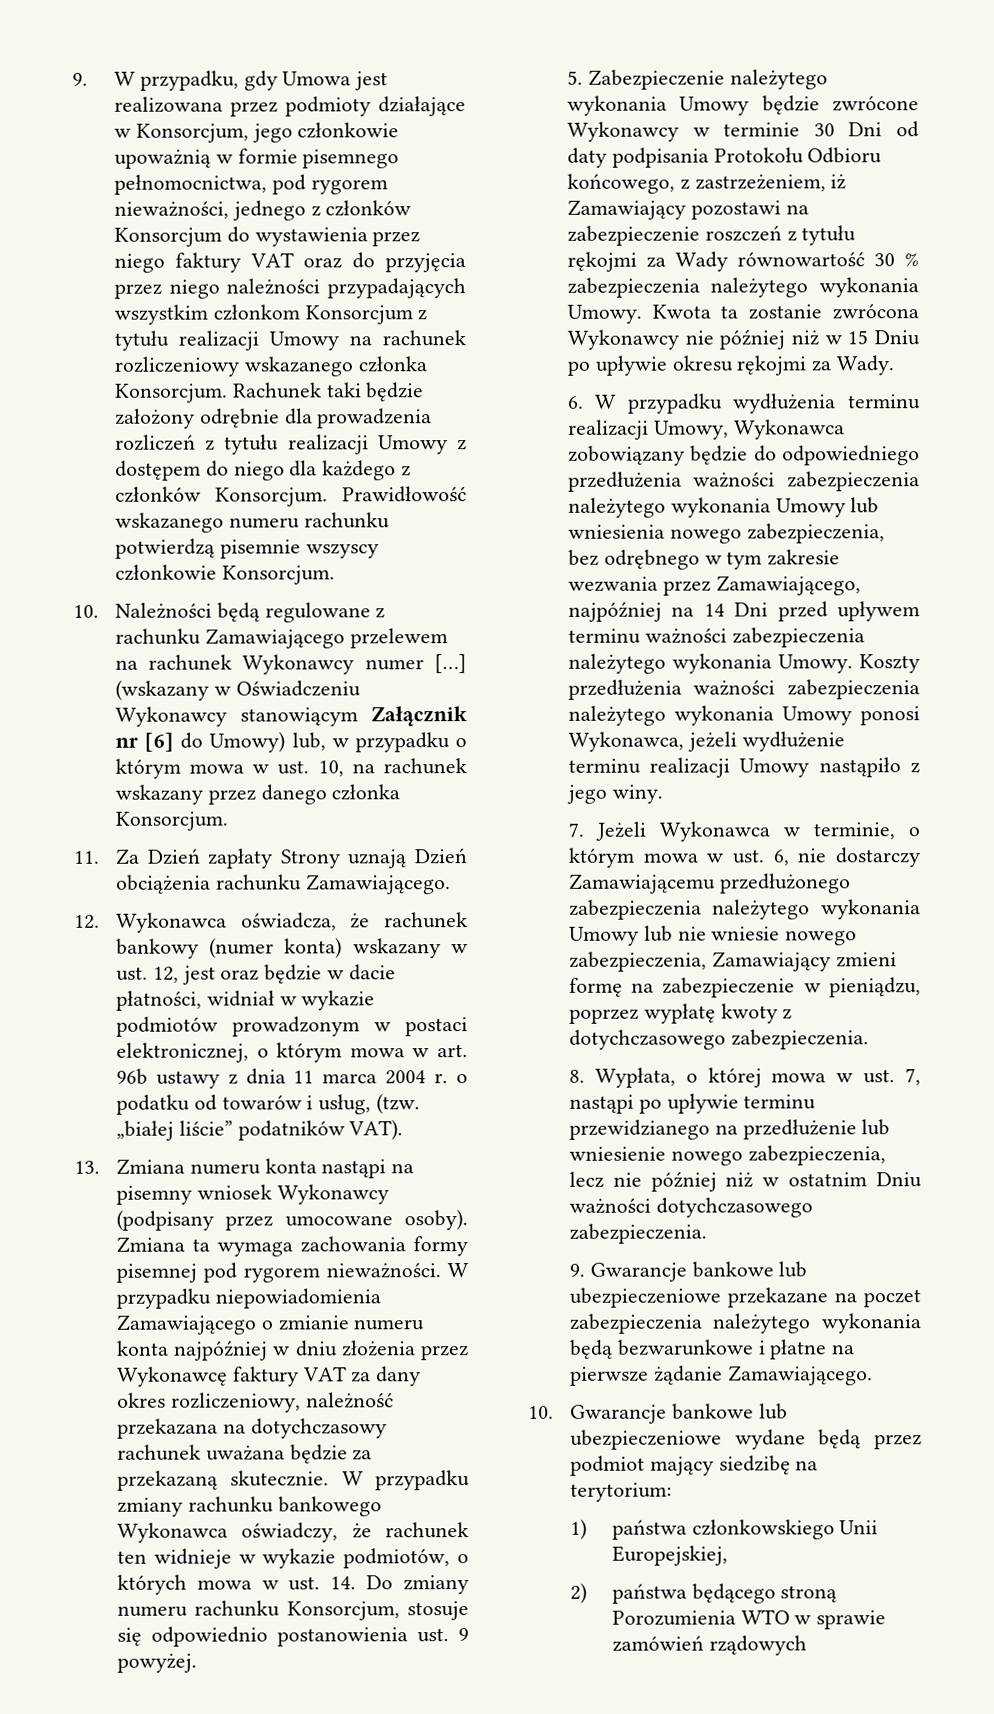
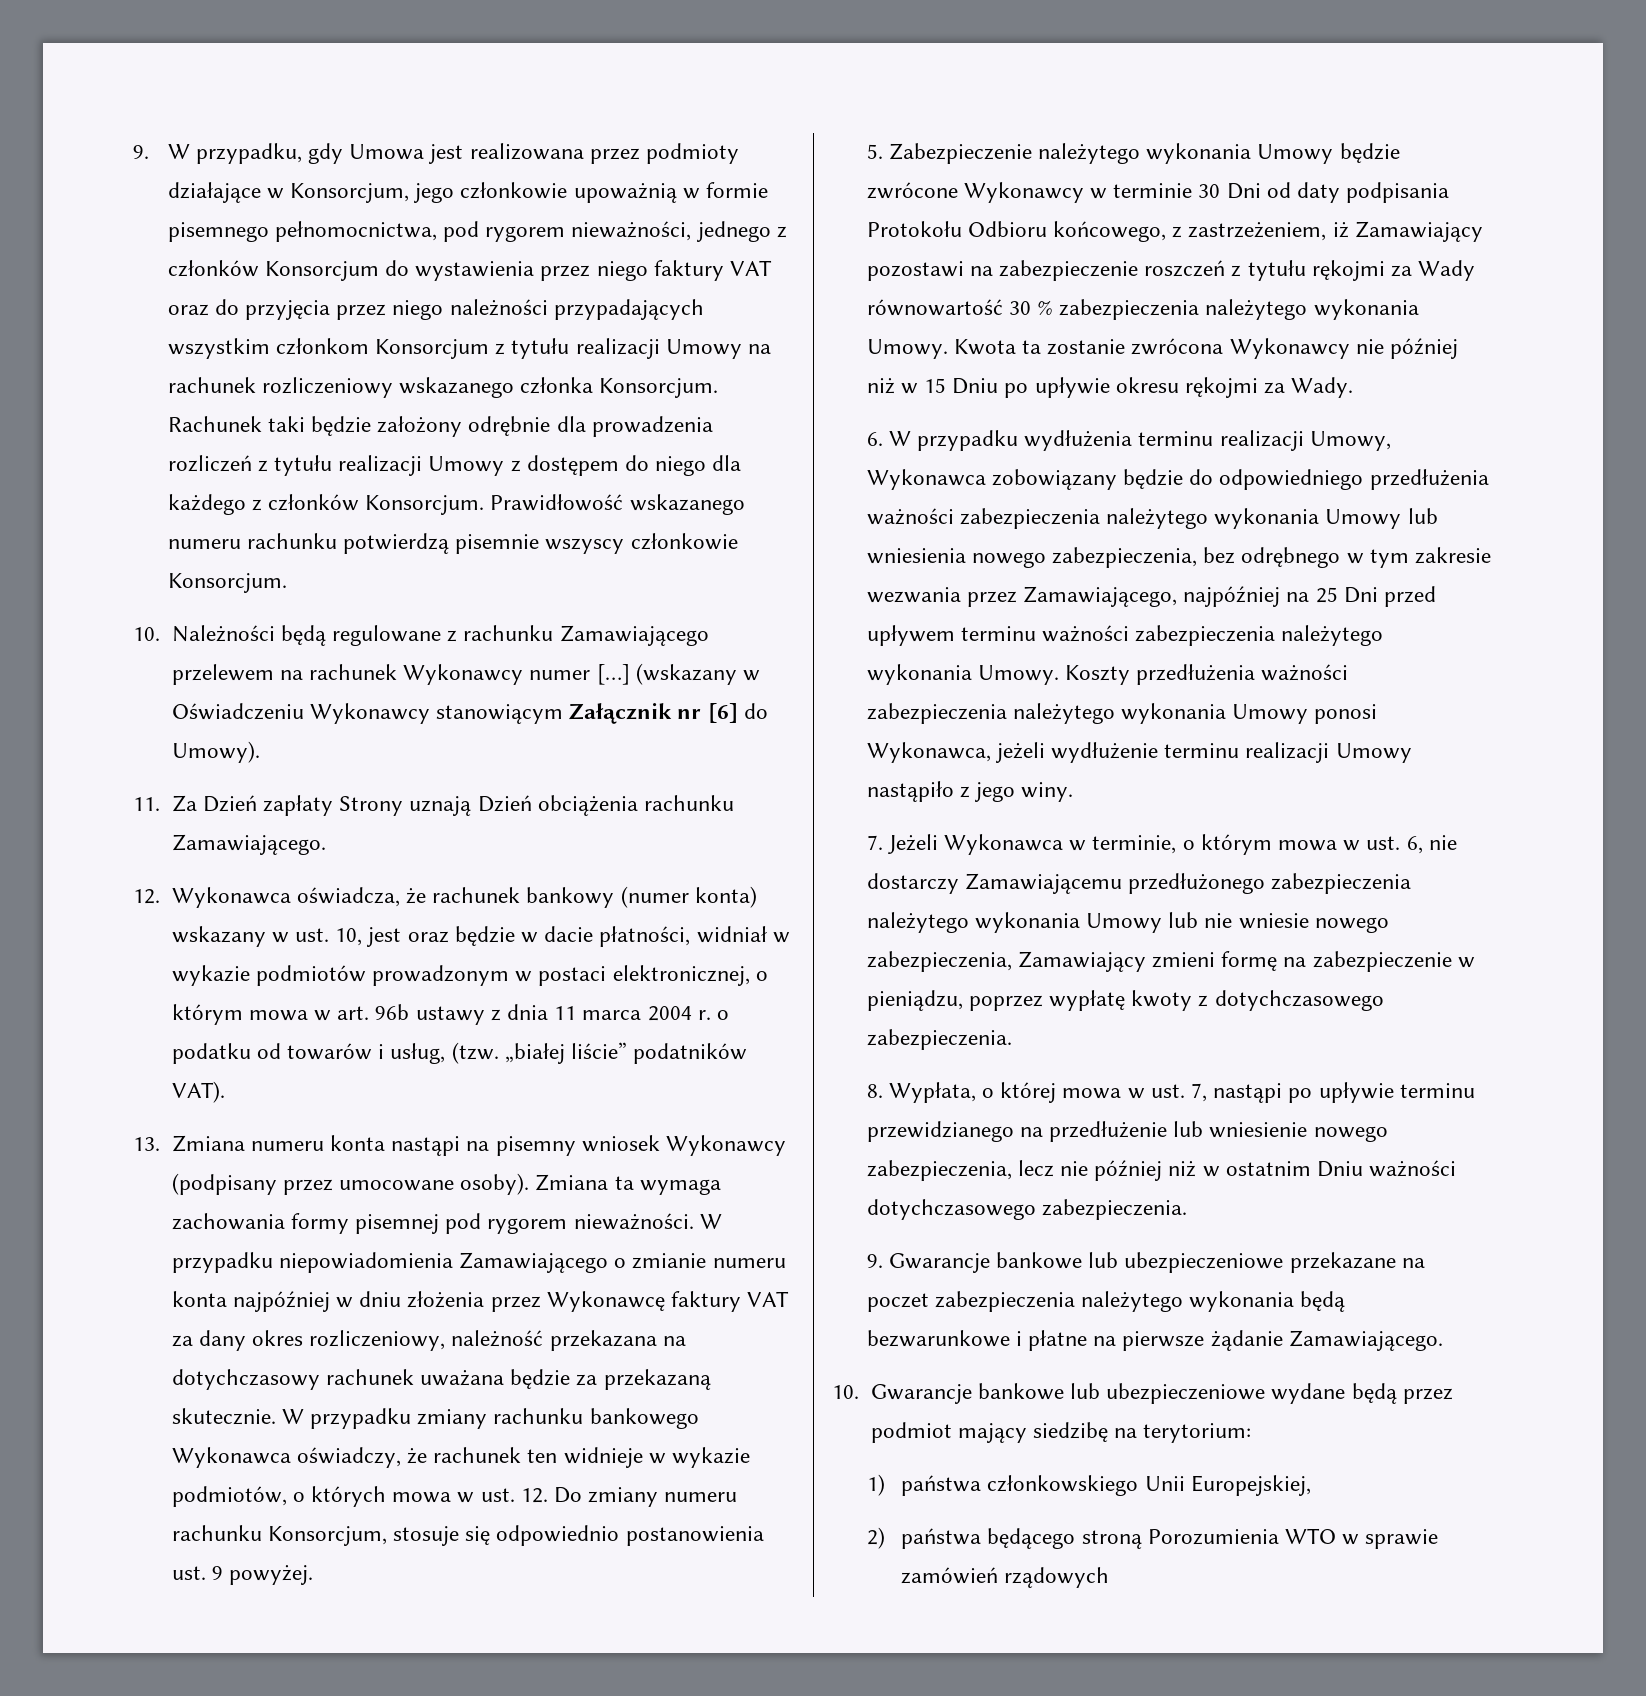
- (wskazany w Oświadczeniu Wykonawcy stanowiącym Załącznik nr [6] do Umowy) lub, w przypadku o którym mowa w ust. 10, na rachunek wskazany przez danego członka Konsorcjum.
+ (wskazany w Oświadczeniu Wykonawcy stanowiącym Załącznik nr [6] do Umowy).
- 12. Wykonawca oświadcza, że rachunek bankowy (numer konta) wskazany w ust. 12, jest oraz będzie w dacie płatności, widniał w wykazie podmiotów prowadzonym w postaci elektronicznej, o którym mowa w art. 96b ustawy z dnia 11 marca 2004 r. o podatku od towarów i usług, (tzw.
+ 12. Wykonawca oświadcza, że rachunek bankowy (numer konta) wskazany w ust. 10, jest oraz będzie w dacie płatności, widniał w wykazie podmiotów prowadzonym w postaci elektronicznej, o którym mowa w art. 96b ustawy z dnia 11 marca 2004 r. o podatku od towarów i usług, (tzw.
- W przypadku zmiany rachunku bankowego Wykonawca oświadczy, że rachunek ten widnieje w wykazie podmiotów, o których mowa w ust. 14. Do zmiany numeru rachunku Konsorcjum, stosuje się odpowiednio postanowienia ust. 9 powyżej.
+ W przypadku zmiany rachunku bankowego Wykonawca oświadczy, że rachunek ten widnieje w wykazie podmiotów, o których mowa w ust. 12. Do zmiany numeru rachunku Konsorcjum, stosuje się odpowiednio postanowienia ust. 9 powyżej.
- 6. W przypadku wydłużenia terminu realizacji Umowy, Wykonawca zobowiązany będzie do odpowiedniego przedłużenia ważności zabezpieczenia należytego wykonania Umowy lub wniesienia nowego zabezpieczenia, bez odrębnego w tym zakresie wezwania przez Zamawiającego, najpóźniej na 14 Dni przed upływem terminu ważności zabezpieczenia należytego wykonania Umowy.
+ 6. W przypadku wydłużenia terminu realizacji Umowy, Wykonawca zobowiązany będzie do odpowiedniego przedłużenia ważności zabezpieczenia należytego wykonania Umowy lub wniesienia nowego zabezpieczenia, bez odrębnego w tym zakresie wezwania przez Zamawiającego, najpóźniej na 25 Dni przed upływem terminu ważności zabezpieczenia należytego wykonania Umowy.

